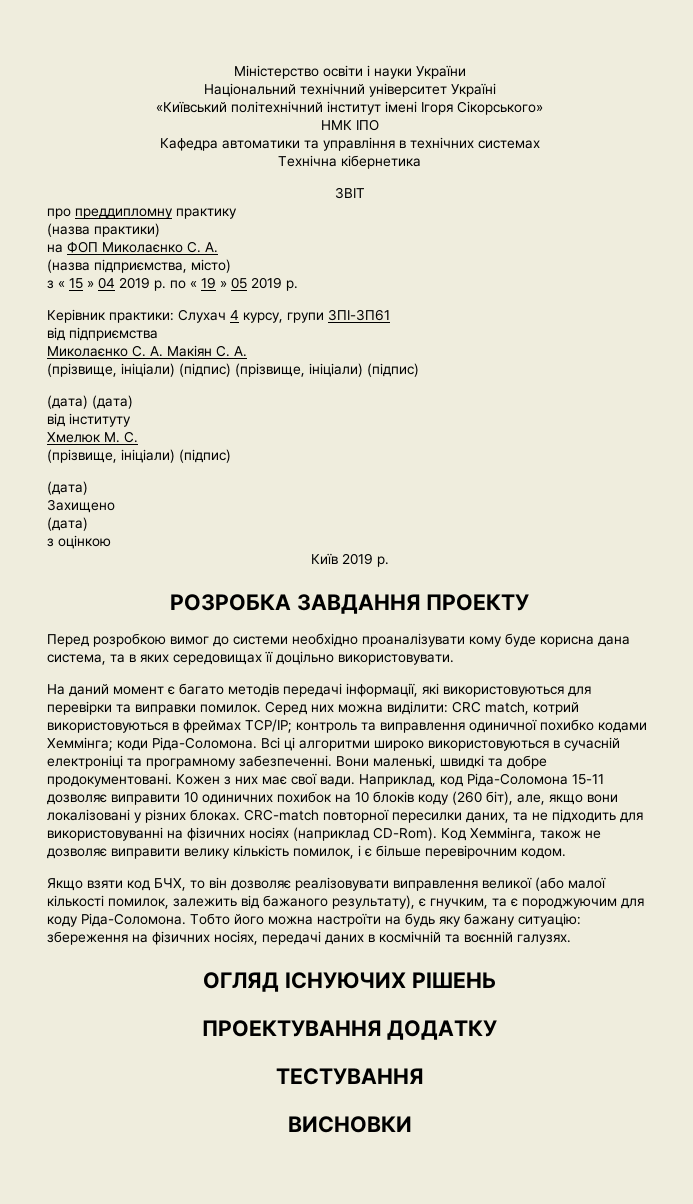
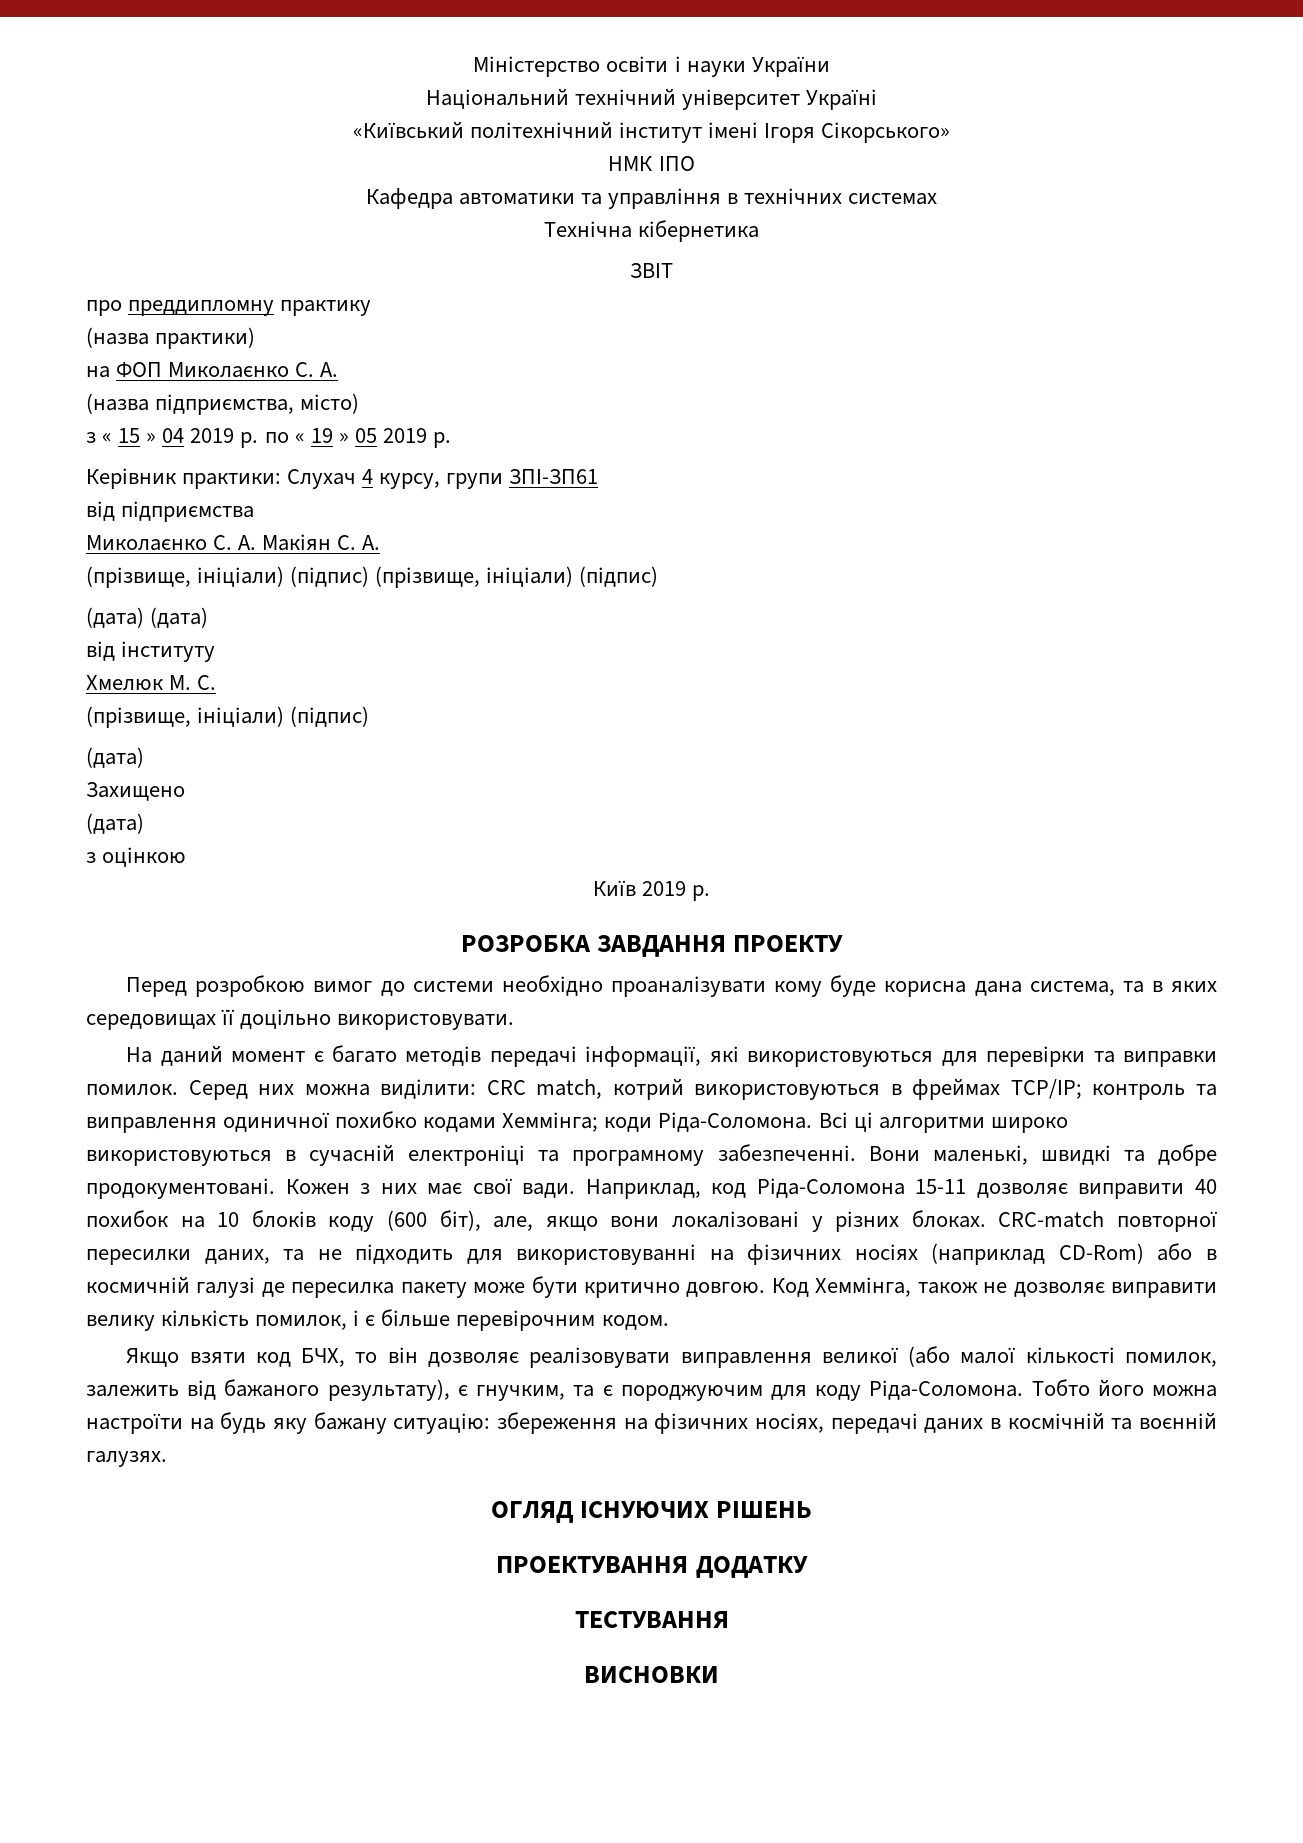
- Наприклад, код Ріда-Соломона 15-11 дозволяє виправити 10 одиничних похибок на 10 блоків коду (260 біт), але, якщо вони локалізовані у різних блоках.
+ Наприклад, код Ріда-Соломона 15-11 дозволяє виправити 40 похибок на 10 блоків коду (600 біт), але, якщо вони локалізовані у різних блоках.
- CRC-match повторної пересилки даних, та не підходить для використовуванні на фізичних носіях (наприклад CD-Rom).
+ CRC-match повторної пересилки даних, та не підходить для використовуванні на фізичних носіях (наприклад CD-Rom) або в космичній галузі де пересилка пакету може бути критично довгою.

